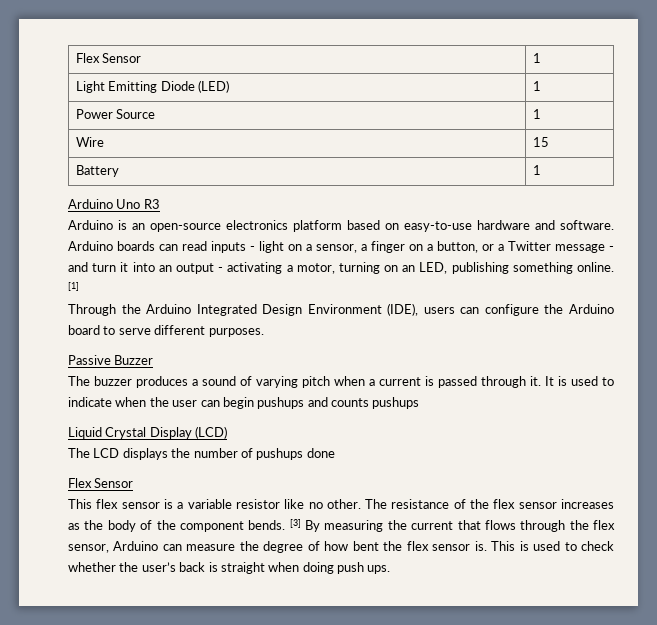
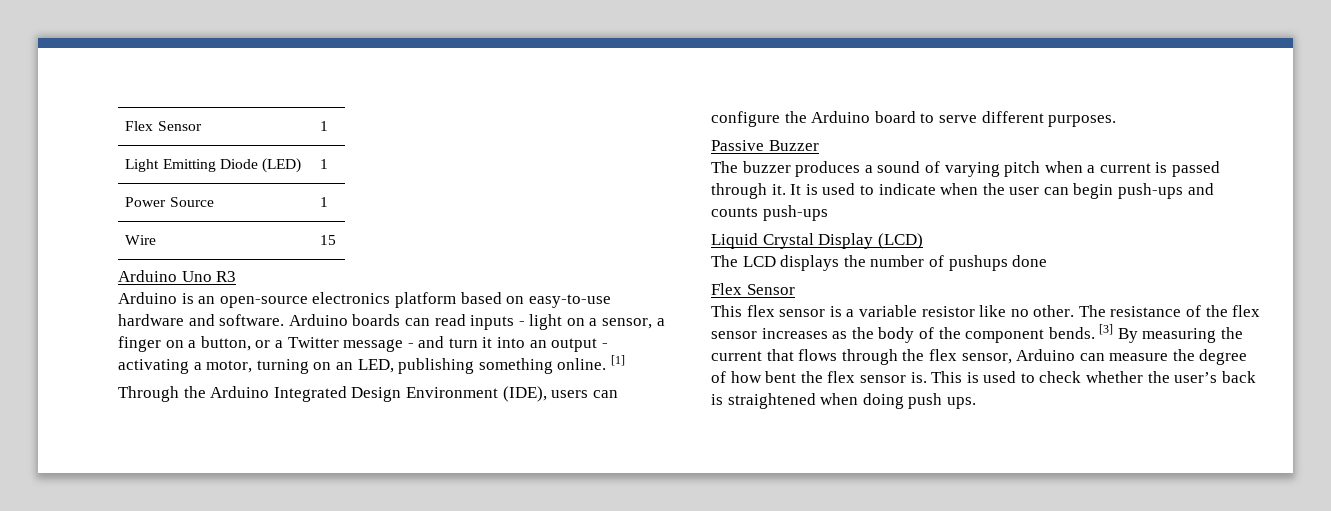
- Battery | 1
- It is used to indicate when the user can begin pushups and counts pushups
+ It is used to indicate when the user can begin push-ups and counts push-ups
- This is used to check whether the user’s back is straight when doing push ups.
+ This is used to check whether the user’s back is straightened when doing push ups.

